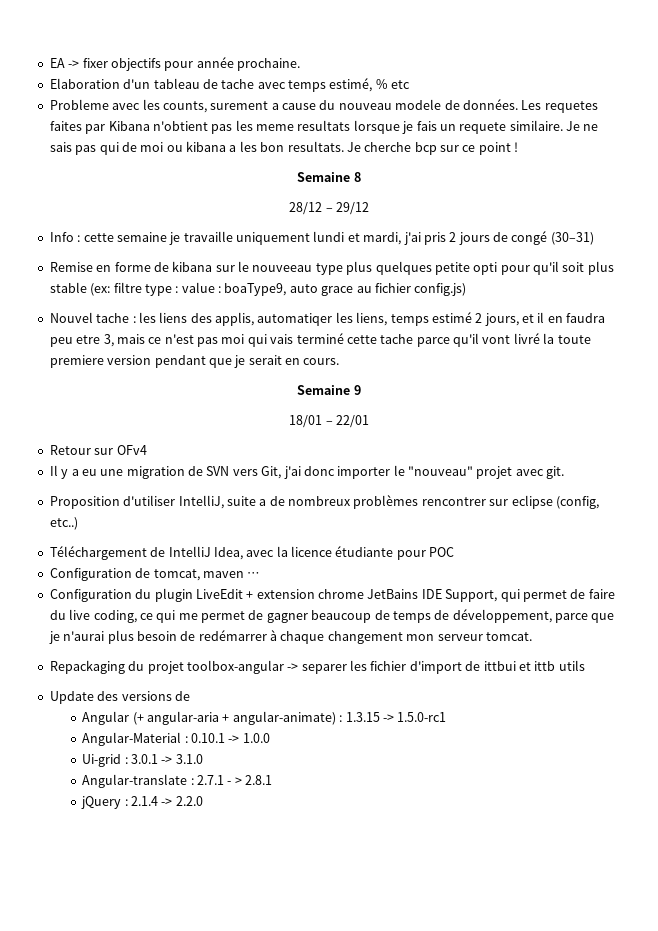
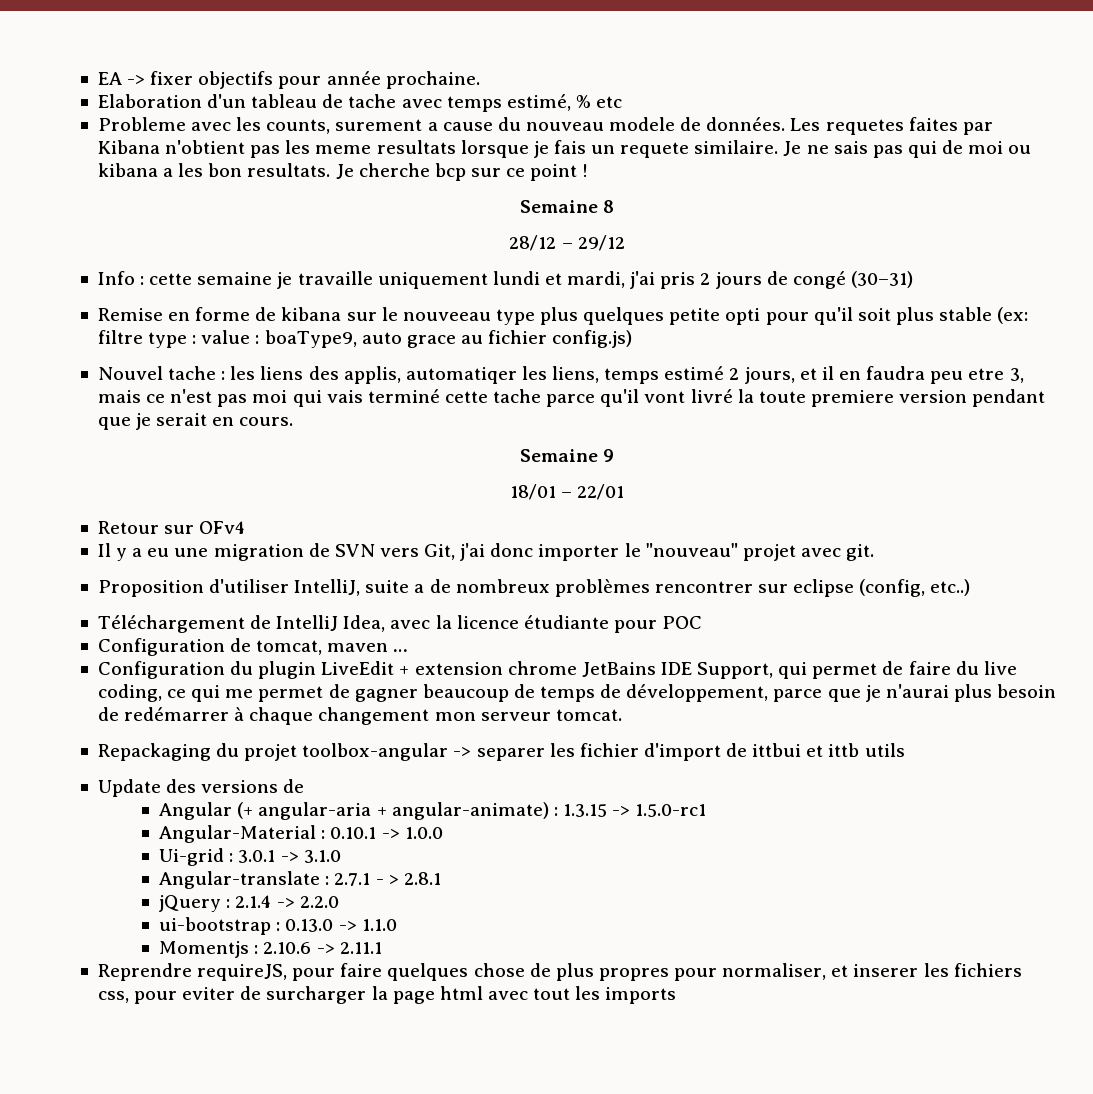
+ ui-bootstrap : 0.13.0 -> 1.1.0
+ Momentjs : 2.10.6 -> 2.11.1
+ Reprendre requireJS, pour faire quelques chose de plus propres pour normaliser, et inserer les fichiers css, pour eviter de surcharger la page html avec tout les imports

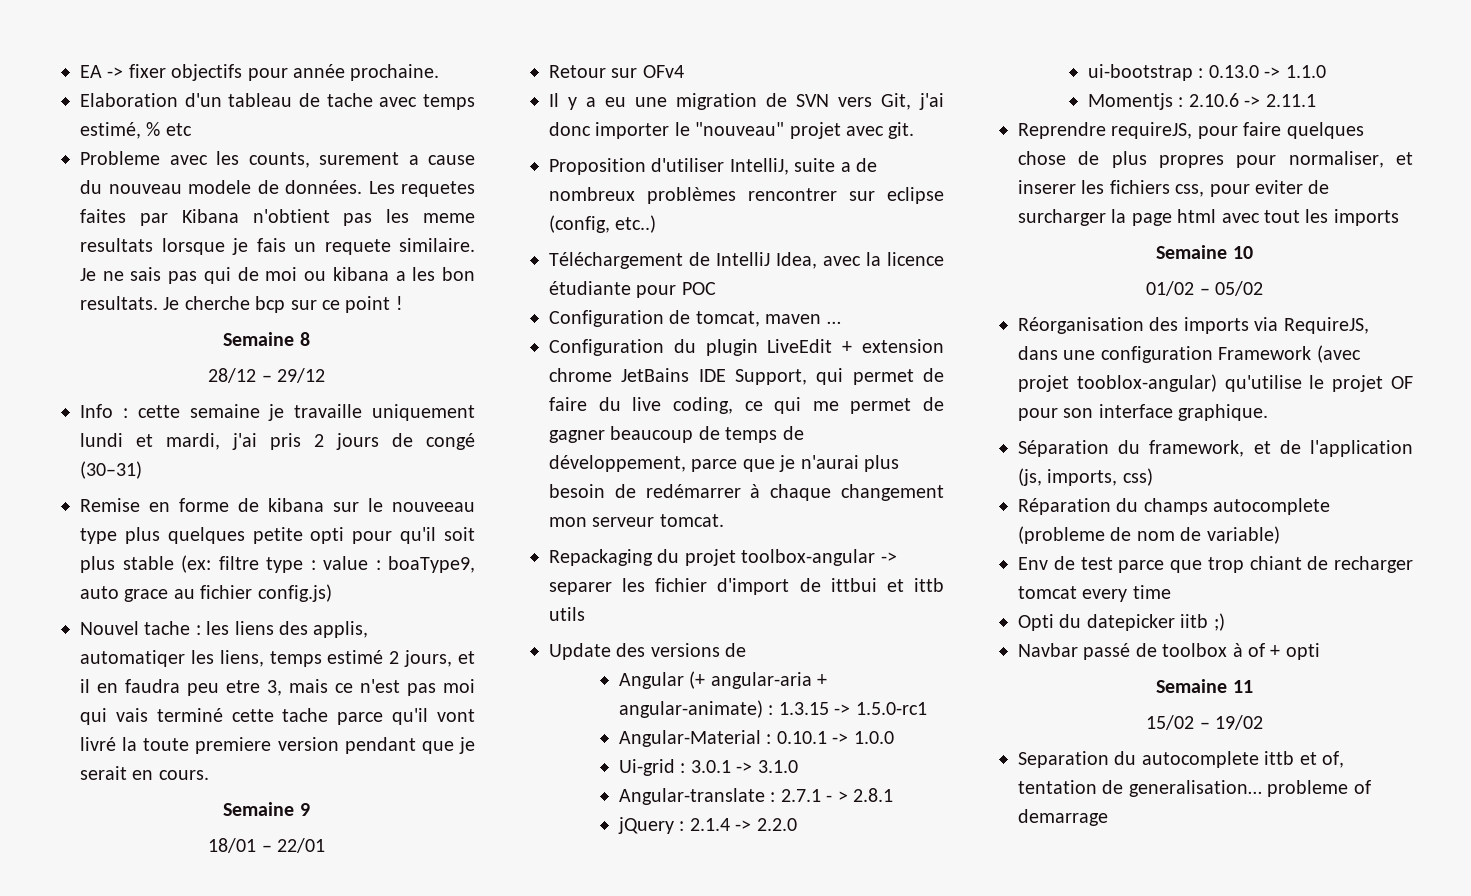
+ Semaine 10
+ 01/02 – 05/02
+ Réorganisation des imports via RequireJS, dans une configuration Framework (avec projet tooblox-angular) qu'utilise le projet OF pour son interface graphique.
+ Séparation du framework, et de l'application (js, imports, css)
+ Réparation du champs autocomplete (probleme de nom de variable)
+ Env de test parce que trop chiant de recharger tomcat every time
+ Opti du datepicker iitb ;)
+ Navbar passé de toolbox à of + opti
+ Semaine 11
+ 15/02 – 19/02
+ Separation du autocomplete ittb et of, tentation de generalisation… probleme of demarrage

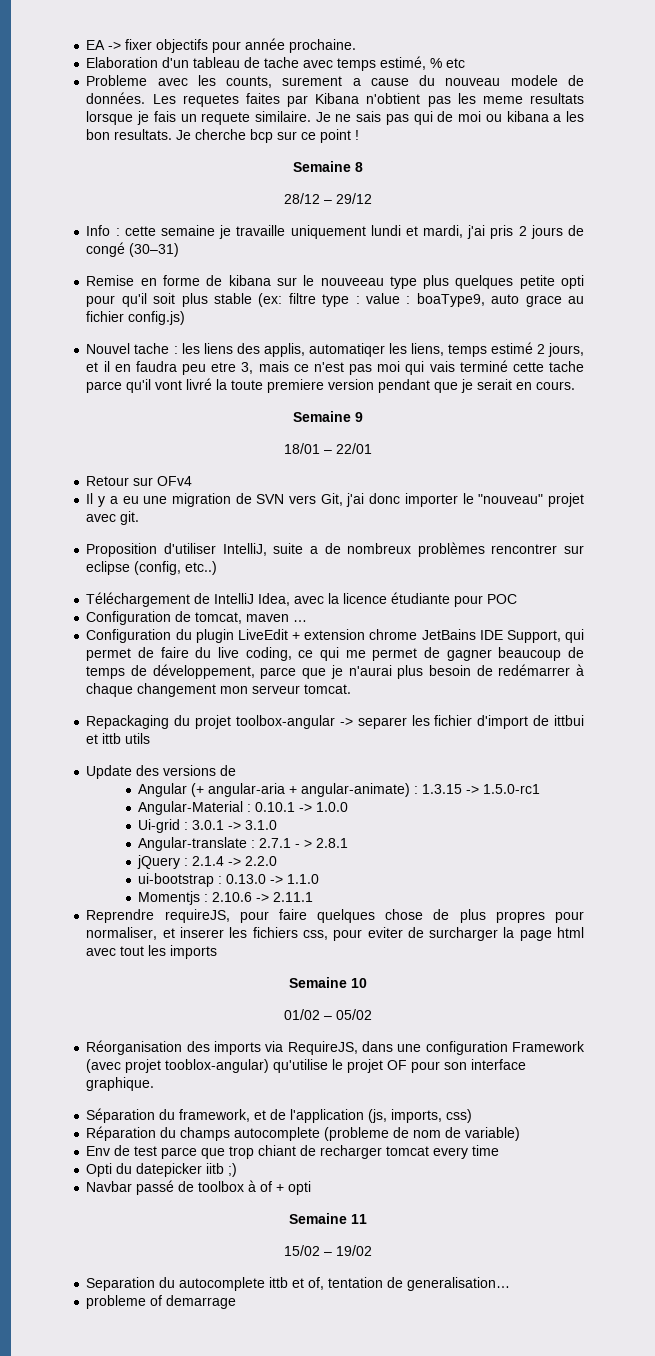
- Separation du autocomplete ittb et of, tentation de generalisation… probleme of demarrage
+ Separation du autocomplete ittb et of, tentation de generalisation…
+ probleme of demarrage

